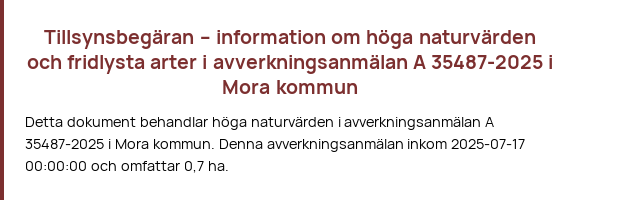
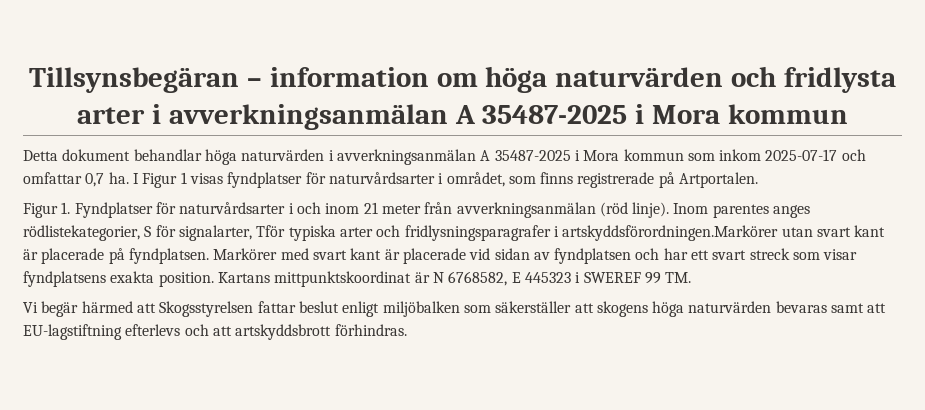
- Detta dokument behandlar höga naturvärden i avverkningsanmälan A 35487-2025 i Mora kommun. Denna avverkningsanmälan inkom 2025-07-17 00:00:00 och omfattar 0,7 ha.
+ Detta dokument behandlar höga naturvärden i avverkningsanmälan A 35487-2025 i Mora kommun som inkom 2025-07-17 och omfattar 0,7 ha.
+ I Figur 1 visas fyndplatser för naturvårdsarter i området, som finns registrerade på Artportalen.
+ Figur 1. Fyndplatser för naturvårdsarter i och inom 21 meter från avverkningsanmälan (röd linje). Inom parentes anges rödlistekategorier, S för signalarter, Tför typiska arter och fridlysningsparagrafer i artskyddsförordningen.Markörer utan svart kant är placerade på fyndplatsen. Markörer med svart kant är placerade vid sidan av fyndplatsen och har ett svart streck som visar fyndplatsens exakta position. Kartans mittpunktskoordinat är N 6768582, E 445323 i SWEREF 99 TM.
+ Vi begär härmed att Skogsstyrelsen fattar beslut enligt miljöbalken som säkerställer att skogens höga naturvärden bevaras samt att EU-lagstiftning efterlevs och att artskyddsbrott förhindras.

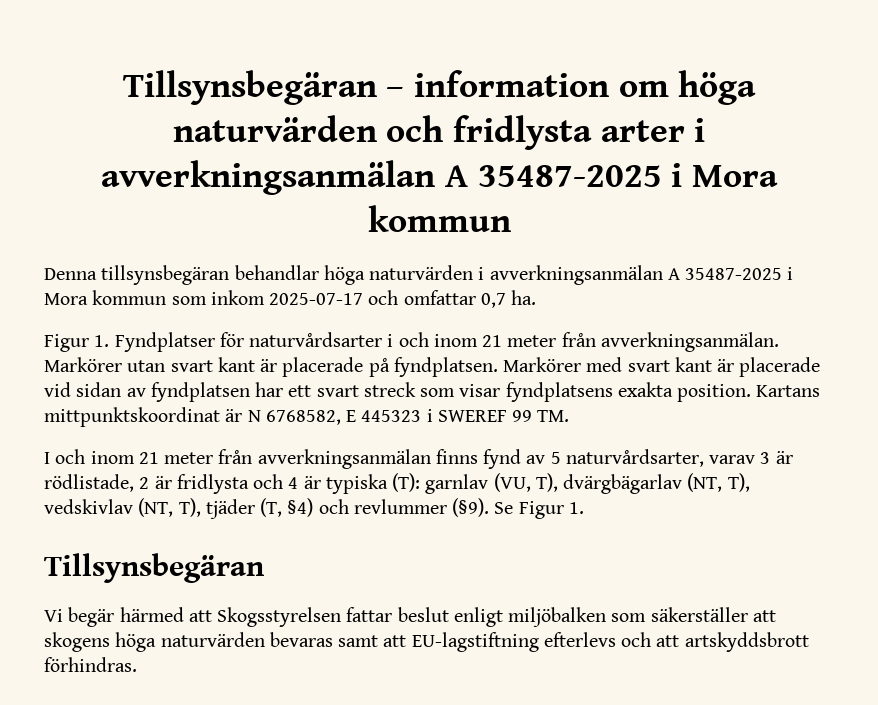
- Detta dokument behandlar höga naturvärden i avverkningsanmälan A 35487-2025 i Mora kommun som inkom 2025-07-17 och omfattar 0,7 ha. I Figur 1 visas fyndplatser för naturvårdsarter i området, som finns registrerade på Artportalen.
+ Denna tillsynsbegäran behandlar höga naturvärden i avverkningsanmälan A 35487-2025 i Mora kommun som inkom 2025-07-17 och omfattar 0,7 ha.
- Figur 1. Fyndplatser för naturvårdsarter i och inom 21 meter från avverkningsanmälan (röd linje). Inom parentes anges rödlistekategorier, S för signalarter, Tför typiska arter och fridlysningsparagrafer i artskyddsförordningen.Markörer utan svart kant är placerade på fyndplatsen.
+ Figur 1. Fyndplatser för naturvårdsarter i och inom 21 meter från avverkningsanmälan. Markörer utan svart kant är placerade på fyndplatsen.
- Markörer med svart kant är placerade vid sidan av fyndplatsen och har ett svart streck som visar fyndplatsens exakta position.
+ Markörer med svart kant är placerade vid sidan av fyndplatsen har ett svart streck som visar fyndplatsens exakta position.
+ I och inom 21 meter från avverkningsanmälan finns fynd av 5 naturvårdsarter, varav 3 är rödlistade, 2 är fridlysta och 4 är typiska (T): garnlav (VU, T), dvärgbägarlav (NT, T), vedskivlav (NT, T), tjäder (T, §4) och revlummer (§9). Se Figur 1.
+ Tillsynsbegäran

